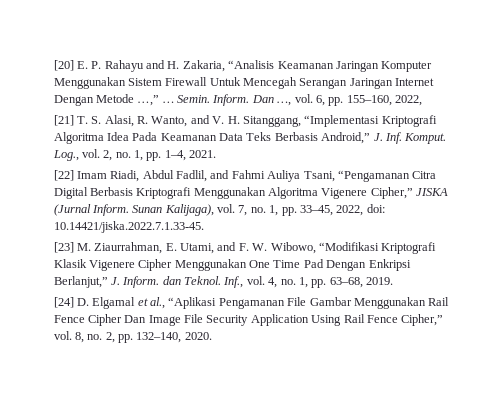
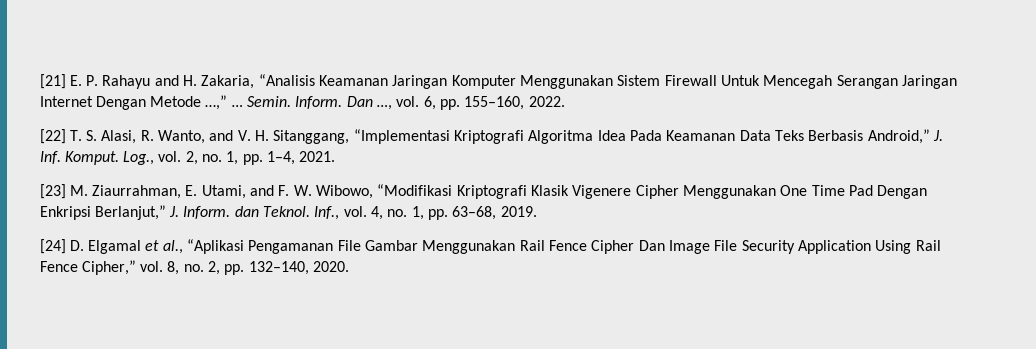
- [20] E. P. Rahayu and H. Zakaria, “Analisis Keamanan Jaringan Komputer Menggunakan Sistem Firewall Untuk Mencegah Serangan Jaringan Internet Dengan Metode …,” …
+ [21] E. P. Rahayu and H. Zakaria, “Analisis Keamanan Jaringan Komputer Menggunakan Sistem Firewall Untuk Mencegah Serangan Jaringan Internet Dengan Metode …,” …
- Dan …, vol. 6, pp. 155–160, 2022,
- [21] T. S. Alasi, R. Wanto, and V. H. Sitanggang, “Implementasi Kriptografi Algoritma Idea Pada Keamanan Data Teks Berbasis Android,” J. Inf. Komput.
+ Dan …, vol. 6, pp. 155–160, 2022.
+ [22] T. S. Alasi, R. Wanto, and V. H. Sitanggang, “Implementasi Kriptografi Algoritma Idea Pada Keamanan Data Teks Berbasis Android,” J. Inf. Komput.
- [22] Imam Riadi, Abdul Fadlil, and Fahmi Auliya Tsani, “Pengamanan Citra Digital Berbasis Kriptografi Menggunakan Algoritma Vigenere Cipher,” JISKA (Jurnal Inform. Sunan Kalijaga), vol. 7, no. 1, pp. 33–45, 2022, doi: 10.14421/jiska.2022.7.1.33-45.

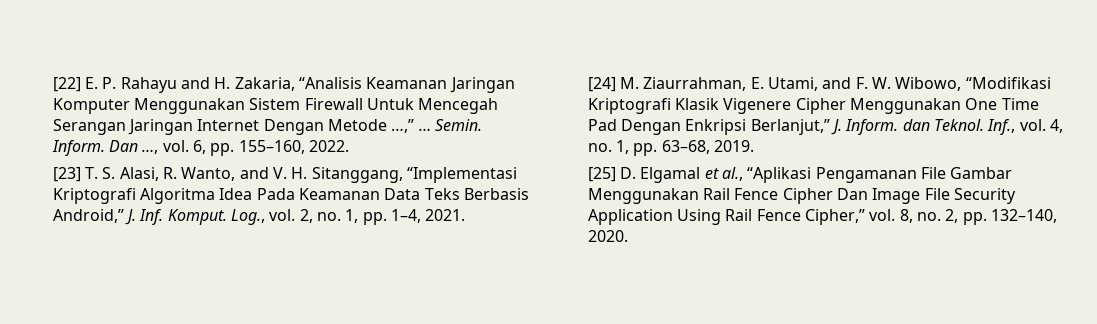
- [21] E. P. Rahayu and H. Zakaria, “Analisis Keamanan Jaringan Komputer Menggunakan Sistem Firewall Untuk Mencegah Serangan Jaringan Internet Dengan Metode …,” …
+ [22] E. P. Rahayu and H. Zakaria, “Analisis Keamanan Jaringan Komputer Menggunakan Sistem Firewall Untuk Mencegah Serangan Jaringan Internet Dengan Metode …,” …
- [22] T. S. Alasi, R. Wanto, and V. H. Sitanggang, “Implementasi Kriptografi Algoritma Idea Pada Keamanan Data Teks Berbasis Android,” J. Inf. Komput.
+ [23] T. S. Alasi, R. Wanto, and V. H. Sitanggang, “Implementasi Kriptografi Algoritma Idea Pada Keamanan Data Teks Berbasis Android,” J. Inf. Komput.
- [23] M. Ziaurrahman, E. Utami, and F. W. Wibowo, “Modifikasi Kriptografi Klasik Vigenere Cipher Menggunakan One Time Pad Dengan Enkripsi Berlanjut,” J. Inform. dan Teknol.
+ [24] M. Ziaurrahman, E. Utami, and F. W. Wibowo, “Modifikasi Kriptografi Klasik Vigenere Cipher Menggunakan One Time Pad Dengan Enkripsi Berlanjut,” J. Inform. dan Teknol.
- [24] D. Elgamal et al., “Aplikasi Pengamanan File Gambar Menggunakan Rail Fence Cipher Dan Image File Security Application Using Rail Fence Cipher,” vol. 8, no. 2, pp. 132–140, 2020.
+ [25] D. Elgamal et al., “Aplikasi Pengamanan File Gambar Menggunakan Rail Fence Cipher Dan Image File Security Application Using Rail Fence Cipher,” vol. 8, no. 2, pp. 132–140, 2020.

